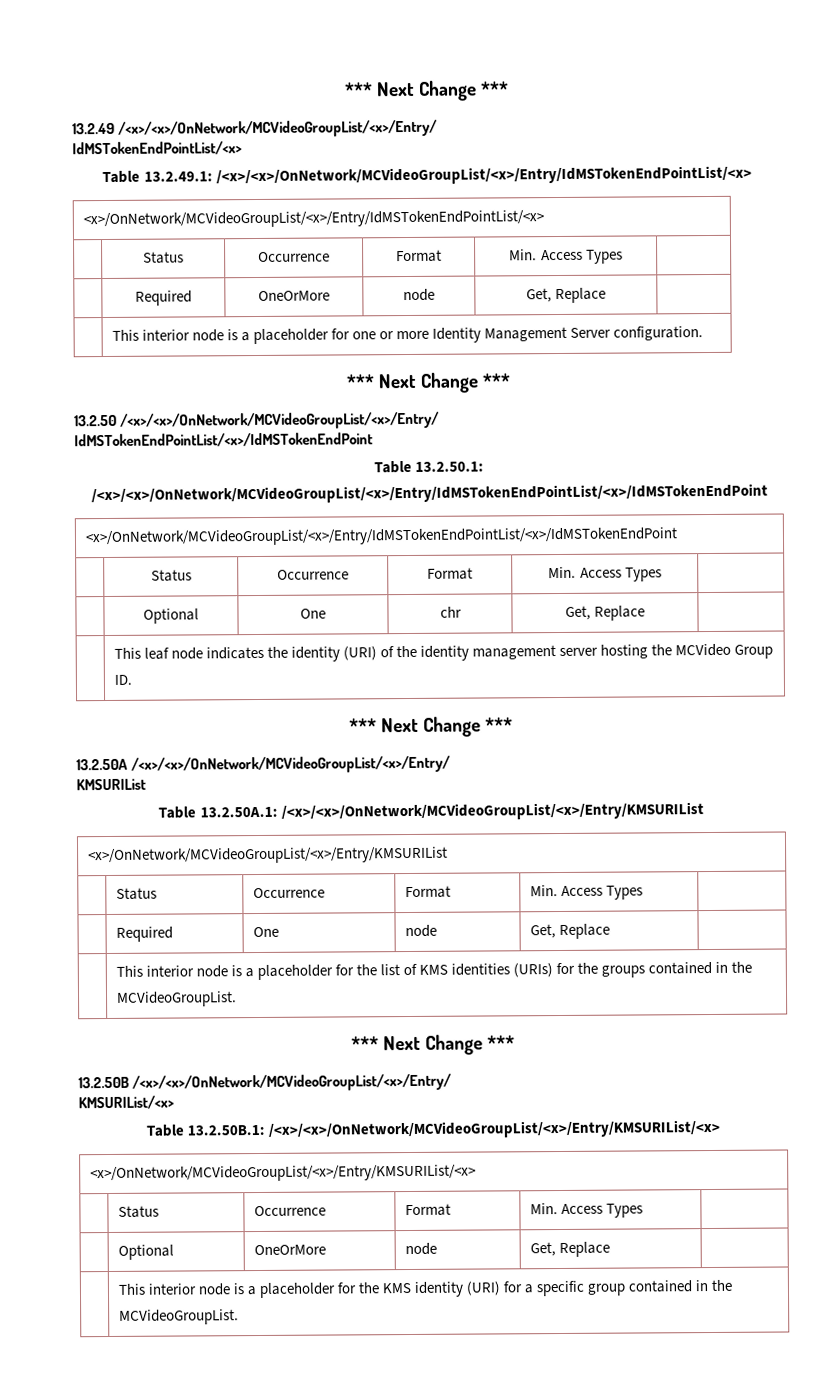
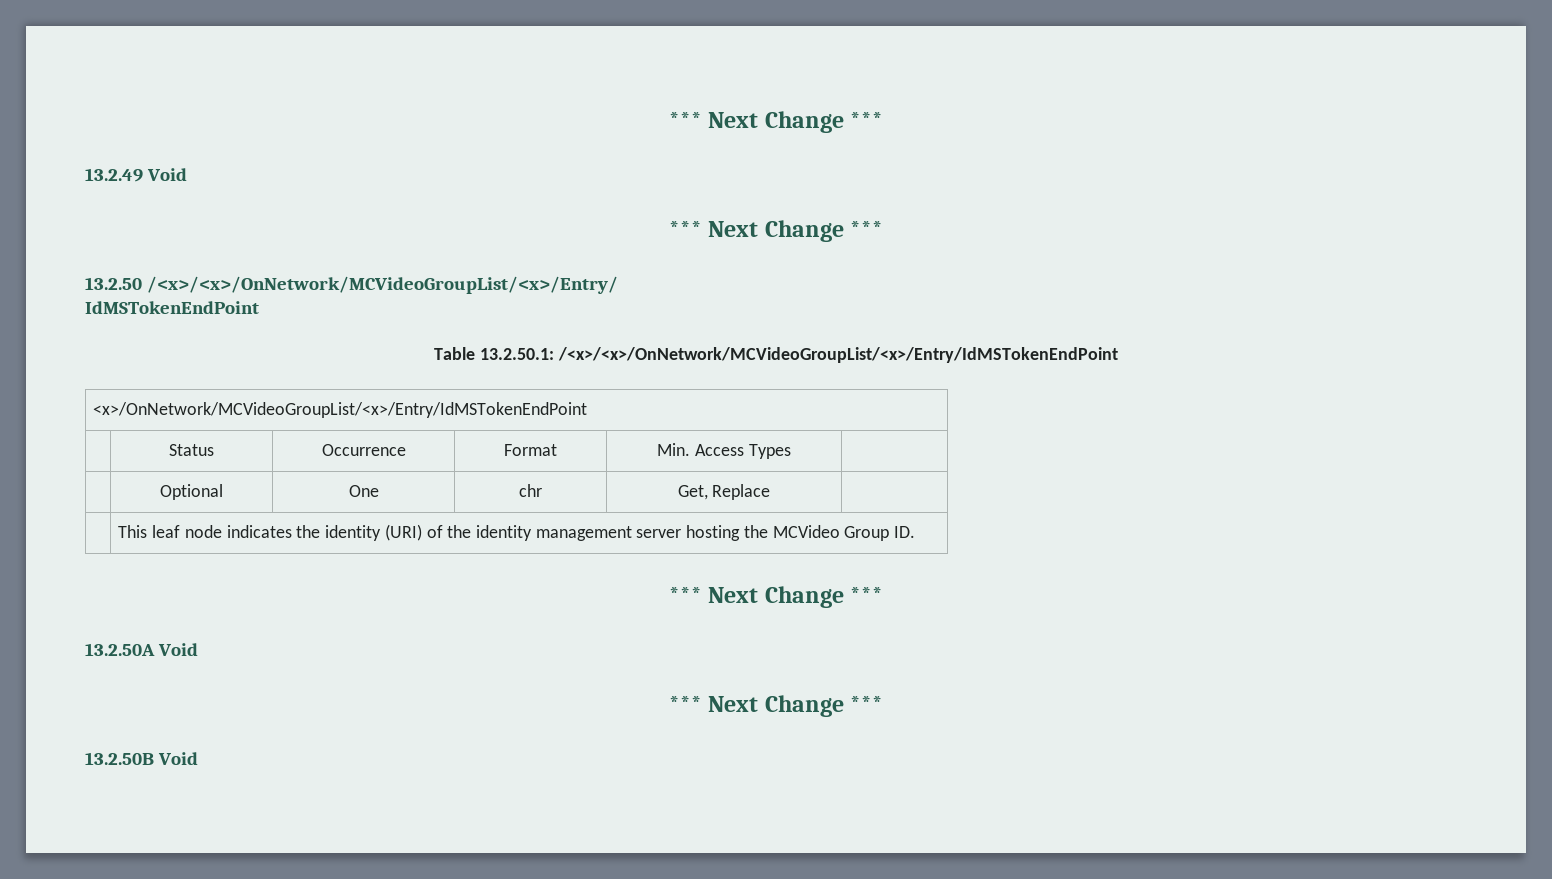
- 13.2.49 /<x>/<x>/OnNetwork/MCVideoGroupList/<x>/Entry/
- IdMSTokenEndPointList/<x>
- Table 13.2.49.1: /<x>/<x>/OnNetwork/MCVideoGroupList/<x>/Entry/IdMSTokenEndPointList/<x>
- <x>/OnNetwork/MCVideoGroupList/<x>/Entry/IdMSTokenEndPointList/<x>
- | Status | Occurrence | Format | Min. Access Types |
- | Required | OneOrMore | node | Get, Replace |
- | This interior node is a placeholder for one or more Identity Management Server configuration.
+ 13.2.49 Void
- IdMSTokenEndPointList/<x>/IdMSTokenEndPoint
+ IdMSTokenEndPoint
- Table 13.2.50.1: /<x>/<x>/OnNetwork/MCVideoGroupList/<x>/Entry/IdMSTokenEndPointList/<x>/IdMSTokenEndPoint
- <x>/OnNetwork/MCVideoGroupList/<x>/Entry/IdMSTokenEndPointList/<x>/IdMSTokenEndPoint
+ Table 13.2.50.1: /<x>/<x>/OnNetwork/MCVideoGroupList/<x>/Entry/IdMSTokenEndPoint
+ <x>/OnNetwork/MCVideoGroupList/<x>/Entry/IdMSTokenEndPoint
- 13.2.50A /<x>/<x>/OnNetwork/MCVideoGroupList/<x>/Entry/
- KMSURIList
- Table 13.2.50A.1: /<x>/<x>/OnNetwork/MCVideoGroupList/<x>/Entry/KMSURIList
- <x>/OnNetwork/MCVideoGroupList/<x>/Entry/KMSURIList
- | Status | Occurrence | Format | Min. Access Types |
- | Required | One | node | Get, Replace |
- | This interior node is a placeholder for the list of KMS identities (URIs) for the groups contained in the MCVideoGroupList.
+ 13.2.50A Void
- 13.2.50B /<x>/<x>/OnNetwork/MCVideoGroupList/<x>/Entry/
- KMSURIList/<x>
- Table 13.2.50B.1: /<x>/<x>/OnNetwork/MCVideoGroupList/<x>/Entry/KMSURIList/<x>
- <x>/OnNetwork/MCVideoGroupList/<x>/Entry/KMSURIList/<x>
- | Status | Occurrence | Format | Min. Access Types |
- | Optional | OneOrMore | node | Get, Replace |
- | This interior node is a placeholder for the KMS identity (URI) for a specific group contained in the MCVideoGroupList.
+ 13.2.50B Void

